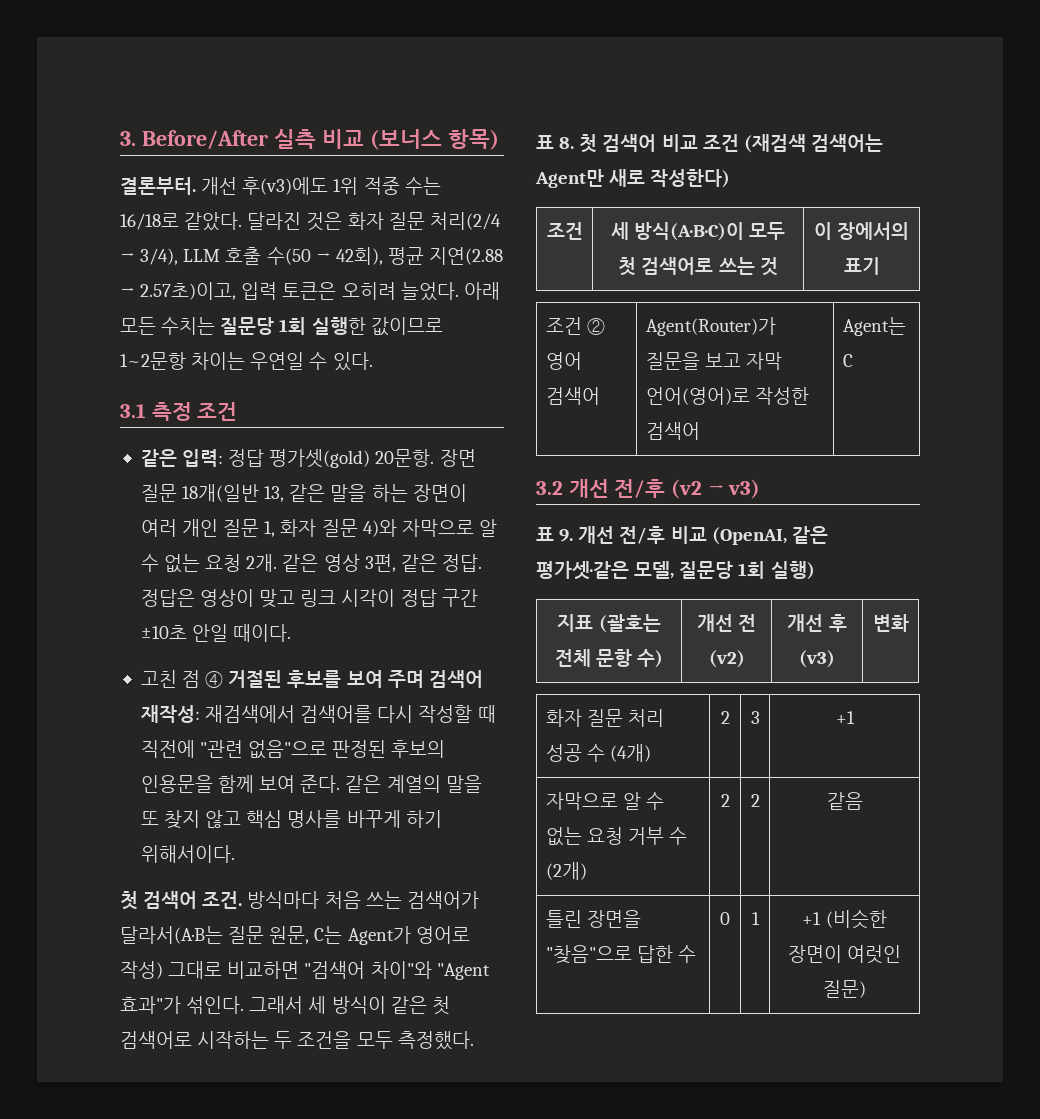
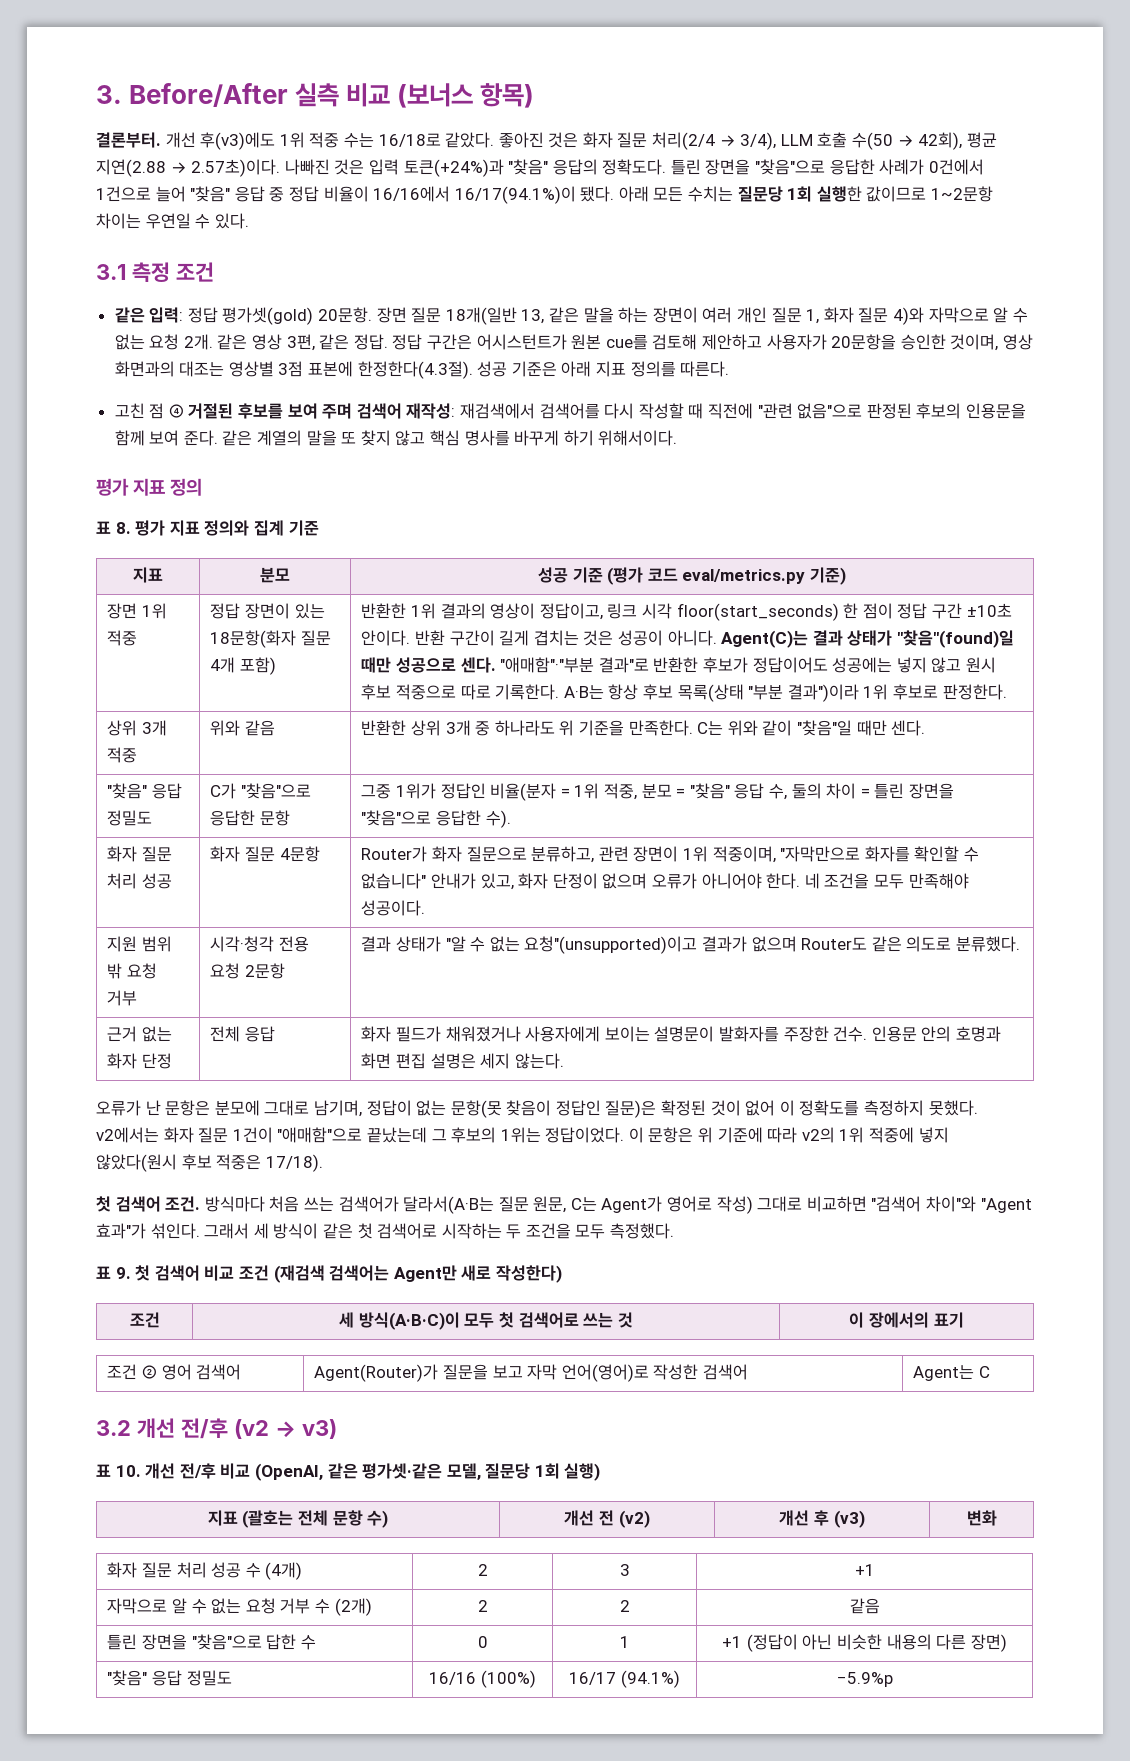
- 달라진 것은 화자 질문 처리(2/4 → 3/4), LLM 호출 수(50 → 42회), 평균 지연(2.88 → 2.57초)이고, 입력 토큰은 오히려 늘었다.
+ 좋아진 것은 화자 질문 처리(2/4 → 3/4), LLM 호출 수(50 → 42회), 평균 지연(2.88 → 2.57초)이다. 나빠진 것은 입력 토큰(+24%)과 "찾음" 응답의 정확도다. 틀린 장면을 "찾음"으로 응답한 사례가 0건에서 1건으로 늘어 "찾음" 응답 중 정답 비율이 16/16에서 16/17(94.1%)이 됐다.
- 정답은 영상이 맞고 링크 시각이 정답 구간 ±10초 안일 때이다.
+ 정답 구간은 어시스턴트가 원본 cue를 검토해 제안하고 사용자가 20문항을 승인한 것이며, 영상 화면과의 대조는 영상별 3점 표본에 한정한다(4.3절). 성공 기준은 아래 지표 정의를 따른다.
+ 평가 지표 정의
+ 표 8. 평가 지표 정의와 집계 기준
+ 지표 | 분모 | 성공 기준 (평가 코드 eval/metrics.py 기준)
+ 장면 1위 적중 | 정답 장면이 있는 18문항(화자 질문 4개 포함) | 반환한 1위 결과의 영상이 정답이고, 링크 시각 floor(start_seconds) 한 점이 정답 구간 ±10초 안이다. 반환 구간이 길게 겹치는 것은 성공이 아니다. Agent(C)는 결과 상태가 "찾음"(found)일 때만 성공으로 센다. "애매함"·"부분 결과"로 반환한 후보가 정답이어도 성공에는 넣지 않고 원시 후보 적중으로 따로 기록한다. A·B는 항상 후보 목록(상태 "부분 결과")이라 1위 후보로 판정한다.
+ 상위 3개 적중 | 위와 같음 | 반환한 상위 3개 중 하나라도 위 기준을 만족한다. C는 위와 같이 "찾음"일 때만 센다.
+ "찾음" 응답 정밀도 | C가 "찾음"으로 응답한 문항 | 그중 1위가 정답인 비율(분자 = 1위 적중, 분모 = "찾음" 응답 수, 둘의 차이 = 틀린 장면을 "찾음"으로 응답한 수).
+ 화자 질문 처리 성공 | 화자 질문 4문항 | Router가 화자 질문으로 분류하고, 관련 장면이 1위 적중이며, "자막만으로 화자를 확인할 수 없습니다" 안내가 있고, 화자 단정이 없으며 오류가 아니어야 한다. 네 조건을 모두 만족해야 성공이다.
+ 지원 범위 밖 요청 거부 | 시각·청각 전용 요청 2문항 | 결과 상태가 "알 수 없는 요청"(unsupported)이고 결과가 없으며 Router도 같은 의도로 분류했다.
+ 근거 없는 화자 단정 | 전체 응답 | 화자 필드가 채워졌거나 사용자에게 보이는 설명문이 발화자를 주장한 건수. 인용문 안의 호명과 화면 편집 설명은 세지 않는다.
+ 오류가 난 문항은 분모에 그대로 남기며, 정답이 없는 문항(못 찾음이 정답인 질문)은 확정된 것이 없어 이 정확도를 측정하지 못했다. v2에서는 화자 질문 1건이 "애매함"으로 끝났는데 그 후보의 1위는 정답이었다. 이 문항은 위 기준에 따라 v2의 1위 적중에 넣지 않았다(원시 후보 적중은 17/18).
- 표 8. 첫 검색어 비교 조건 (재검색 검색어는 Agent만 새로 작성한다)
+ 표 9. 첫 검색어 비교 조건 (재검색 검색어는 Agent만 새로 작성한다)
- 표 9. 개선 전/후 비교 (OpenAI, 같은 평가셋·같은 모델, 질문당 1회 실행)
+ 표 10. 개선 전/후 비교 (OpenAI, 같은 평가셋·같은 모델, 질문당 1회 실행)
- 틀린 장면을 "찾음"으로 답한 수 | 0 | 1 | +1 (비슷한 장면이 여럿인 질문)
+ 틀린 장면을 "찾음"으로 답한 수 | 0 | 1 | +1 (정답이 아닌 비슷한 내용의 다른 장면)
+ "찾음" 응답 정밀도 | 16/16 (100%) | 16/17 (94.1%) | −5.9%p

